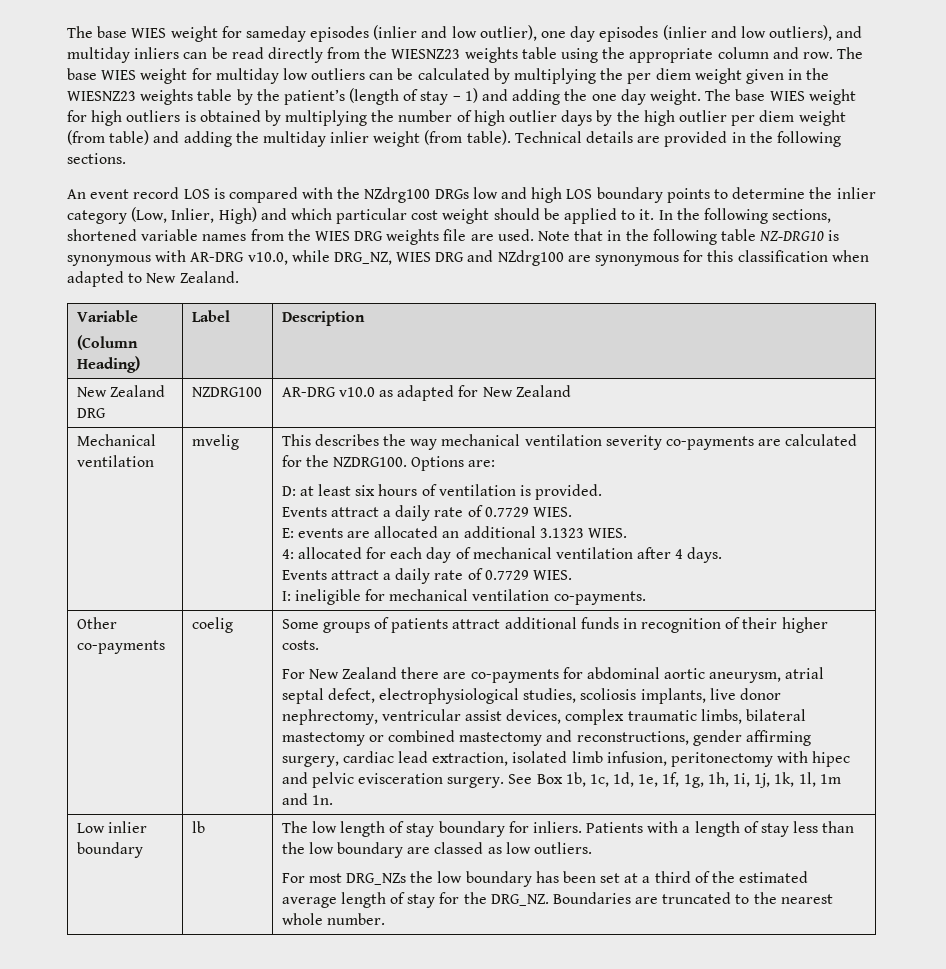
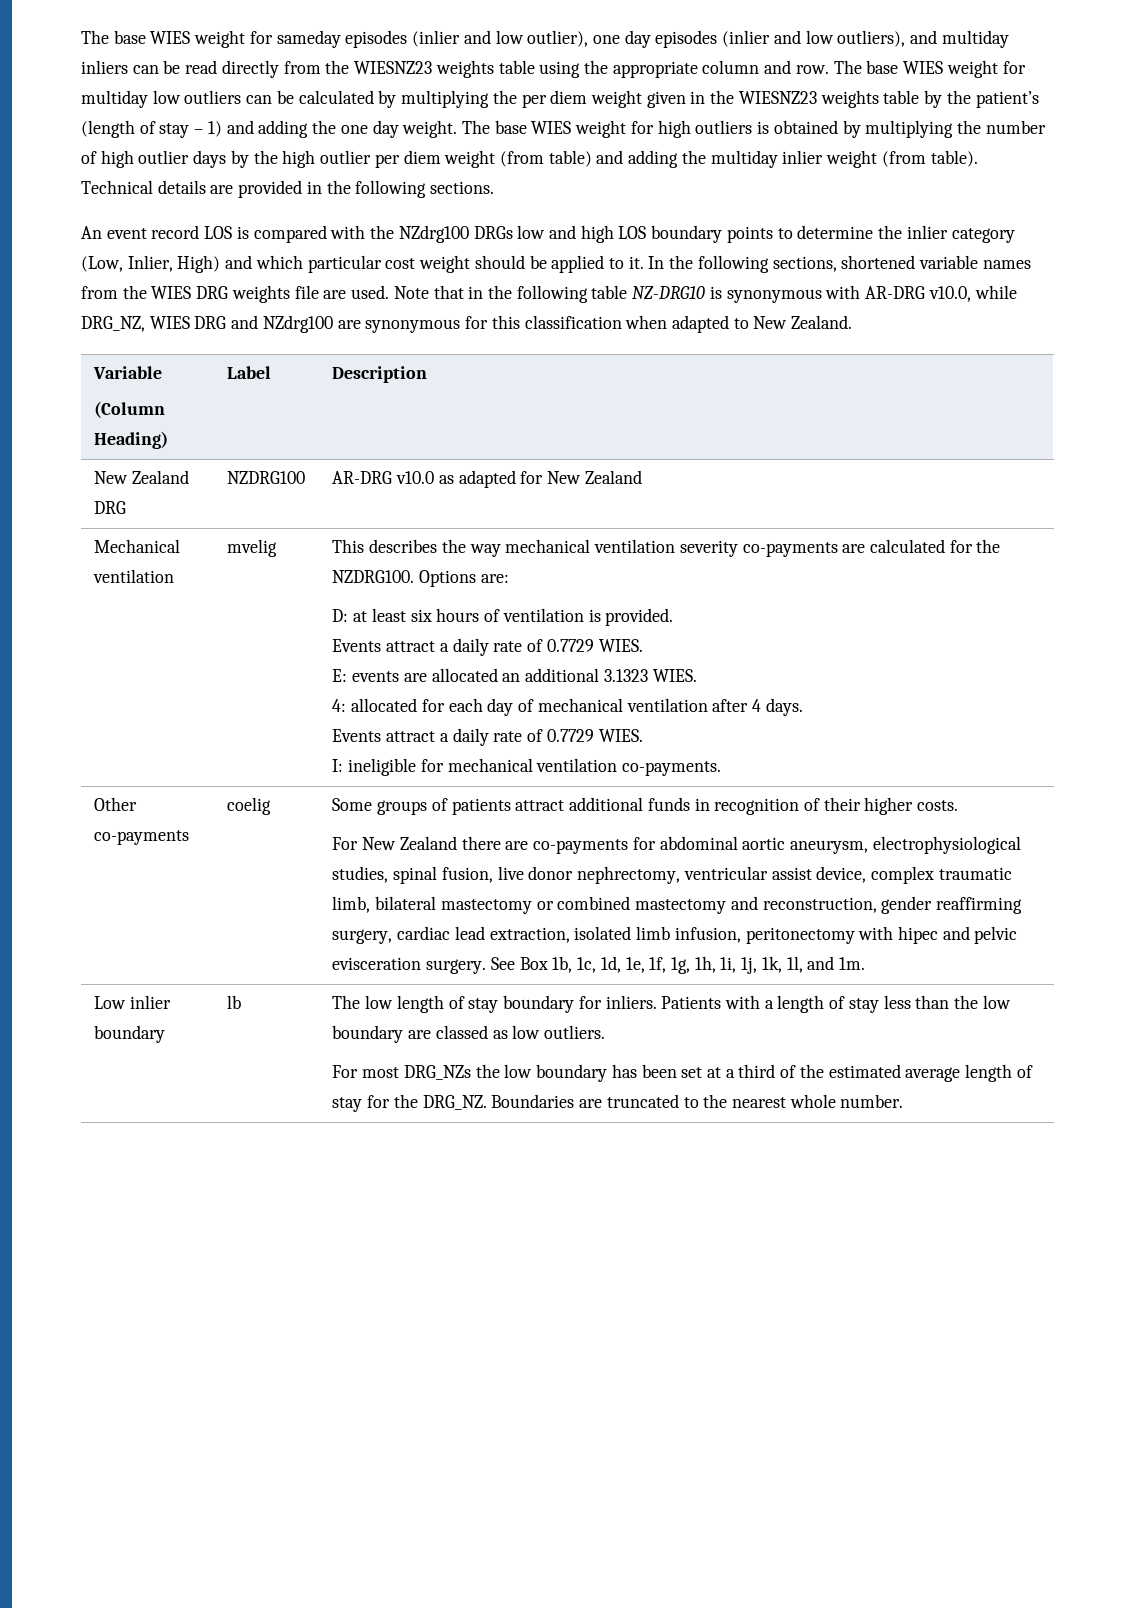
- For New Zealand there are co-payments for abdominal aortic aneurysm, atrial septal defect, electrophysiological studies, scoliosis implants, live donor nephrectomy, ventricular assist devices, complex traumatic limbs, bilateral mastectomy or combined mastectomy and reconstructions, gender affirming surgery, cardiac lead extraction, isolated limb infusion, peritonectomy with hipec and pelvic evisceration surgery.
+ For New Zealand there are co-payments for abdominal aortic aneurysm, electrophysiological studies, spinal fusion, live donor nephrectomy, ventricular assist device, complex traumatic limb, bilateral mastectomy or combined mastectomy and reconstruction, gender reaffirming surgery, cardiac lead extraction, isolated limb infusion, peritonectomy with hipec and pelvic evisceration surgery.
- See Box 1b, 1c, 1d, 1e, 1f, 1g, 1h, 1i, 1j, 1k, 1l, 1m and 1n.
+ See Box 1b, 1c, 1d, 1e, 1f, 1g, 1h, 1i, 1j, 1k, 1l, and 1m.

